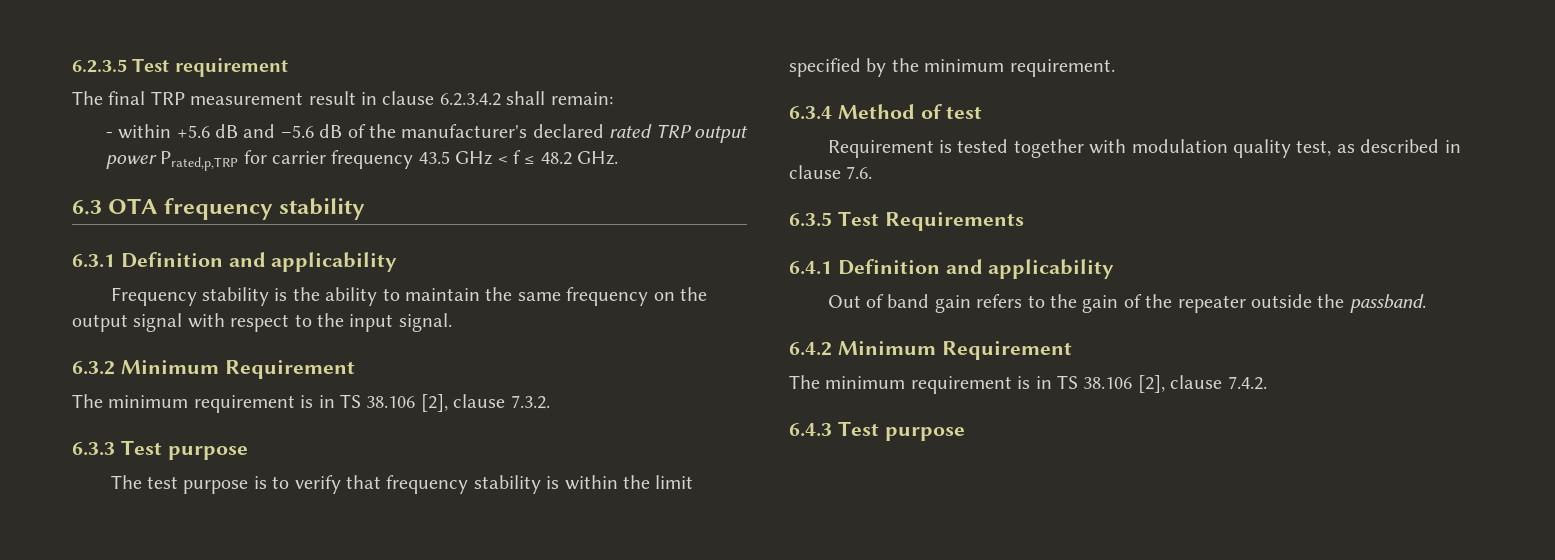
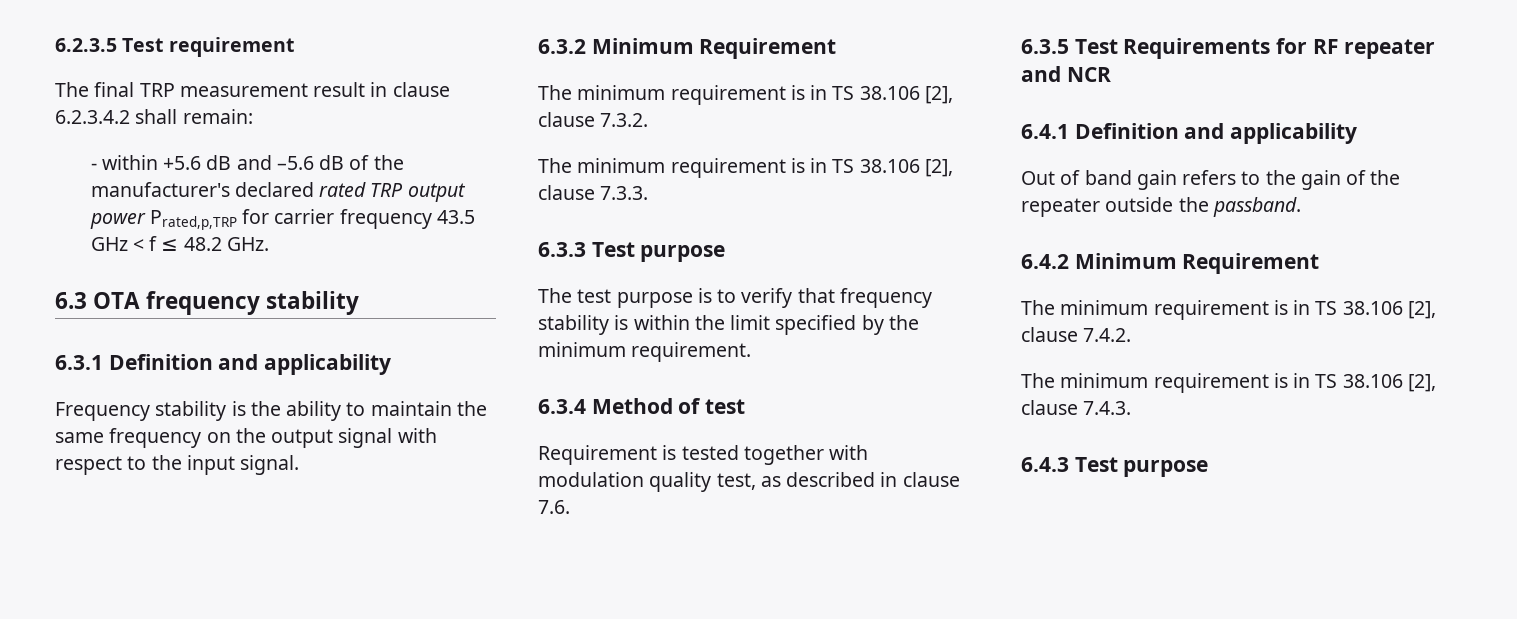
+ The minimum requirement is in TS 38.106 [2], clause 7.3.3.
- 6.3.5 Test Requirements
+ 6.3.5 Test Requirements for RF repeater and NCR
+ The minimum requirement is in TS 38.106 [2], clause 7.4.3.

